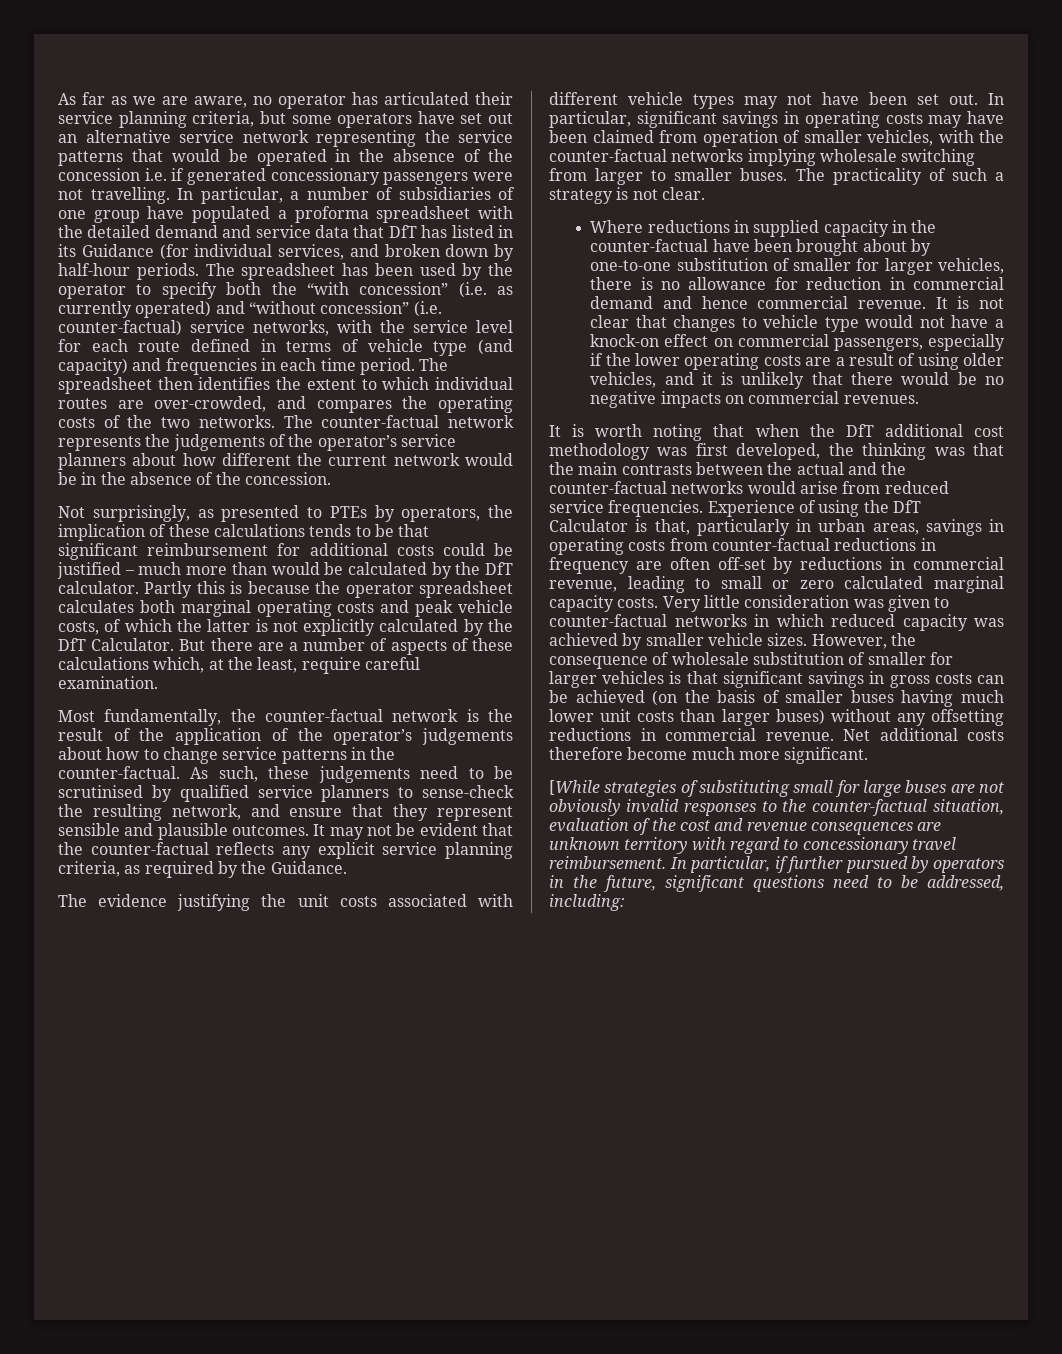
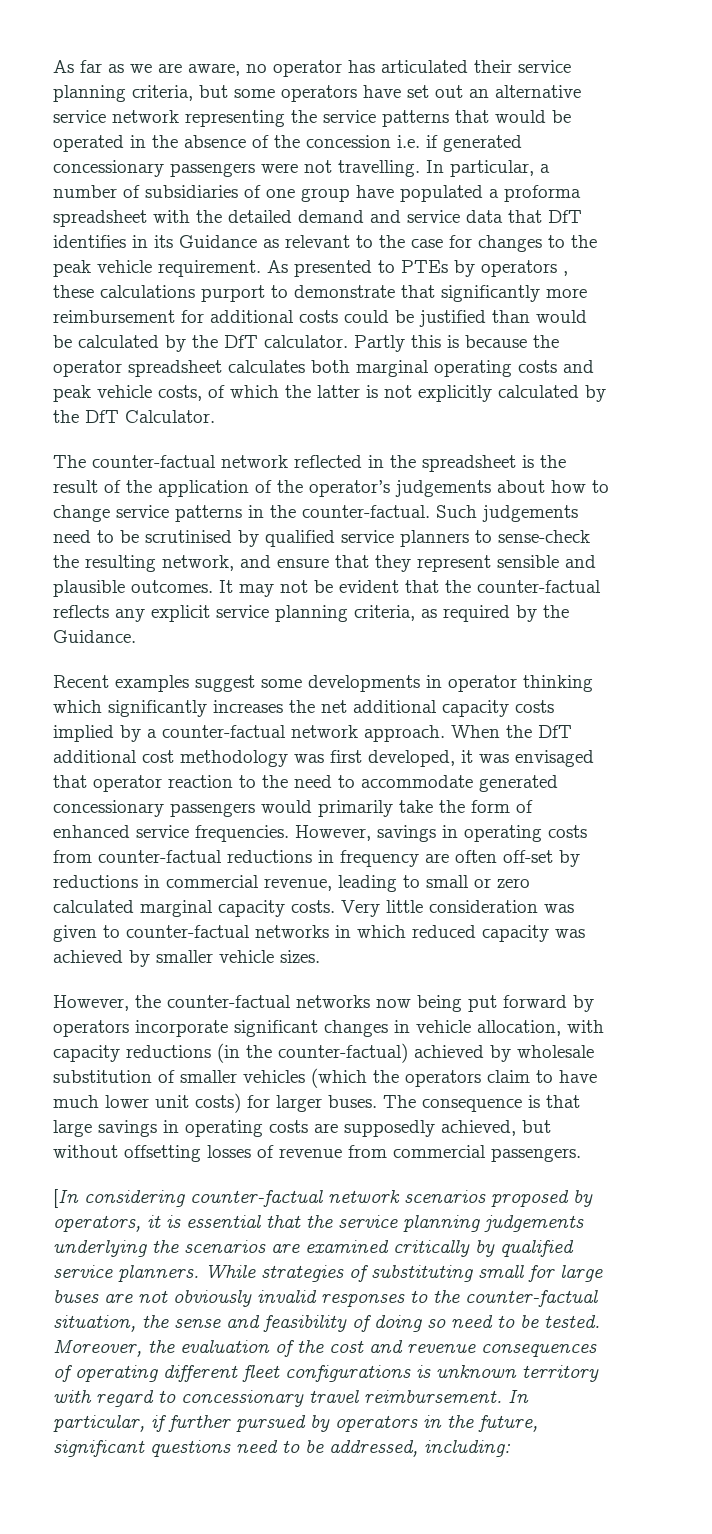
- In particular, a number of subsidiaries of one group have populated a proforma spreadsheet with the detailed demand and service data that DfT has listed in its Guidance (for individual services, and broken down by half-hour periods. The spreadsheet has been used by the operator to specify both the “with concession” (i.e. as currently operated) and “without concession” (i.e. counter-factual) service networks, with the service level for each route defined in terms of vehicle type (and capacity) and frequencies in each time period. The spreadsheet then identifies the extent to which individual routes are over-crowded, and compares the operating costs of the two networks. The counter-factual network represents the judgements of the operator’s service planners about how different the current network would be in the absence of the concession.
- Not surprisingly, as presented to PTEs by operators, the implication of these calculations tends to be that significant reimbursement for additional costs could be justified – much more than would be calculated by the DfT calculator.
+ In particular, a number of subsidiaries of one group have populated a proforma spreadsheet with the detailed demand and service data that DfT identifies in its Guidance as relevant to the case for changes to the peak vehicle requirement. As presented to PTEs by operators , these calculations purport to demonstrate that significantly more reimbursement for additional costs could be justified than would be calculated by the DfT calculator.
- Partly this is because the operator spreadsheet calculates both marginal operating costs and peak vehicle costs, of which the latter is not explicitly calculated by the DfT Calculator. But there are a number of aspects of these calculations which, at the least, require careful examination.
- Most fundamentally, the counter-factual network is the result of the application of the operator’s judgements about how to change service patterns in the counter-factual.
+ Partly this is because the operator spreadsheet calculates both marginal operating costs and peak vehicle costs, of which the latter is not explicitly calculated by the DfT Calculator.
+ The counter-factual network reflected in the spreadsheet is the result of the application of the operator’s judgements about how to change service patterns in the counter-factual.
- As such, these judgements need to be scrutinised by qualified service planners to sense-check the resulting network, and ensure that they represent sensible and plausible outcomes.
+ Such judgements need to be scrutinised by qualified service planners to sense-check the resulting network, and ensure that they represent sensible and plausible outcomes.
- The evidence justifying the unit costs associated with different vehicle types may not have been set out. In particular, significant savings in operating costs may have been claimed from operation of smaller vehicles, with the counter-factual networks implying wholesale switching from larger to smaller buses. The practicality of such a strategy is not clear.
- Where reductions in supplied capacity in the counter-factual have been brought about by one-to-one substitution of smaller for larger vehicles, there is no allowance for reduction in commercial demand and hence commercial revenue. It is not clear that changes to vehicle type would not have a knock-on effect on commercial passengers, especially if the lower operating costs are a result of using older vehicles, and it is unlikely that there would be no negative impacts on commercial revenues.
- It is worth noting that when the DfT additional cost methodology was first developed, the thinking was that the main contrasts between the actual and the counter-factual networks would arise from reduced service frequencies. Experience of using the DfT Calculator is that, particularly in urban areas, savings in operating costs from counter-factual reductions in frequency are often off-set by reductions in commercial revenue, leading to small or zero calculated marginal capacity costs.
+ Recent examples suggest some developments in operator thinking which significantly increases the net additional capacity costs implied by a counter-factual network approach. When the DfT additional cost methodology was first developed, it was envisaged that operator reaction to the need to accommodate generated concessionary passengers would primarily take the form of enhanced service frequencies. However, savings in operating costs from counter-factual reductions in frequency are often off-set by reductions in commercial revenue, leading to small or zero calculated marginal capacity costs.
- Very little consideration was given to counter-factual networks in which reduced capacity was achieved by smaller vehicle sizes. However, the consequence of wholesale substitution of smaller for larger vehicles is that significant savings in gross costs can be achieved (on the basis of smaller buses having much lower unit costs than larger buses) without any offsetting reductions in commercial revenue. Net additional costs therefore become much more significant.
- [While strategies of substituting small for large buses are not obviously invalid responses to the counter-factual situation, evaluation of the cost and revenue consequences are unknown territory with regard to concessionary travel reimbursement.
+ Very little consideration was given to counter-factual networks in which reduced capacity was achieved by smaller vehicle sizes.
+ However, the counter-factual networks now being put forward by operators incorporate significant changes in vehicle allocation, with capacity reductions (in the counter-factual) achieved by wholesale substitution of smaller vehicles (which the operators claim to have much lower unit costs) for larger buses. The consequence is that large savings in operating costs are supposedly achieved, but without offsetting losses of revenue from commercial passengers.
+ [In considering counter-factual network scenarios proposed by operators, it is essential that the service planning judgements underlying the scenarios are examined critically by qualified service planners. While strategies of substituting small for large buses are not obviously invalid responses to the counter-factual situation, the sense and feasibility of doing so need to be tested. Moreover, the evaluation of the cost and revenue consequences of operating different fleet configurations is unknown territory with regard to concessionary travel reimbursement.

